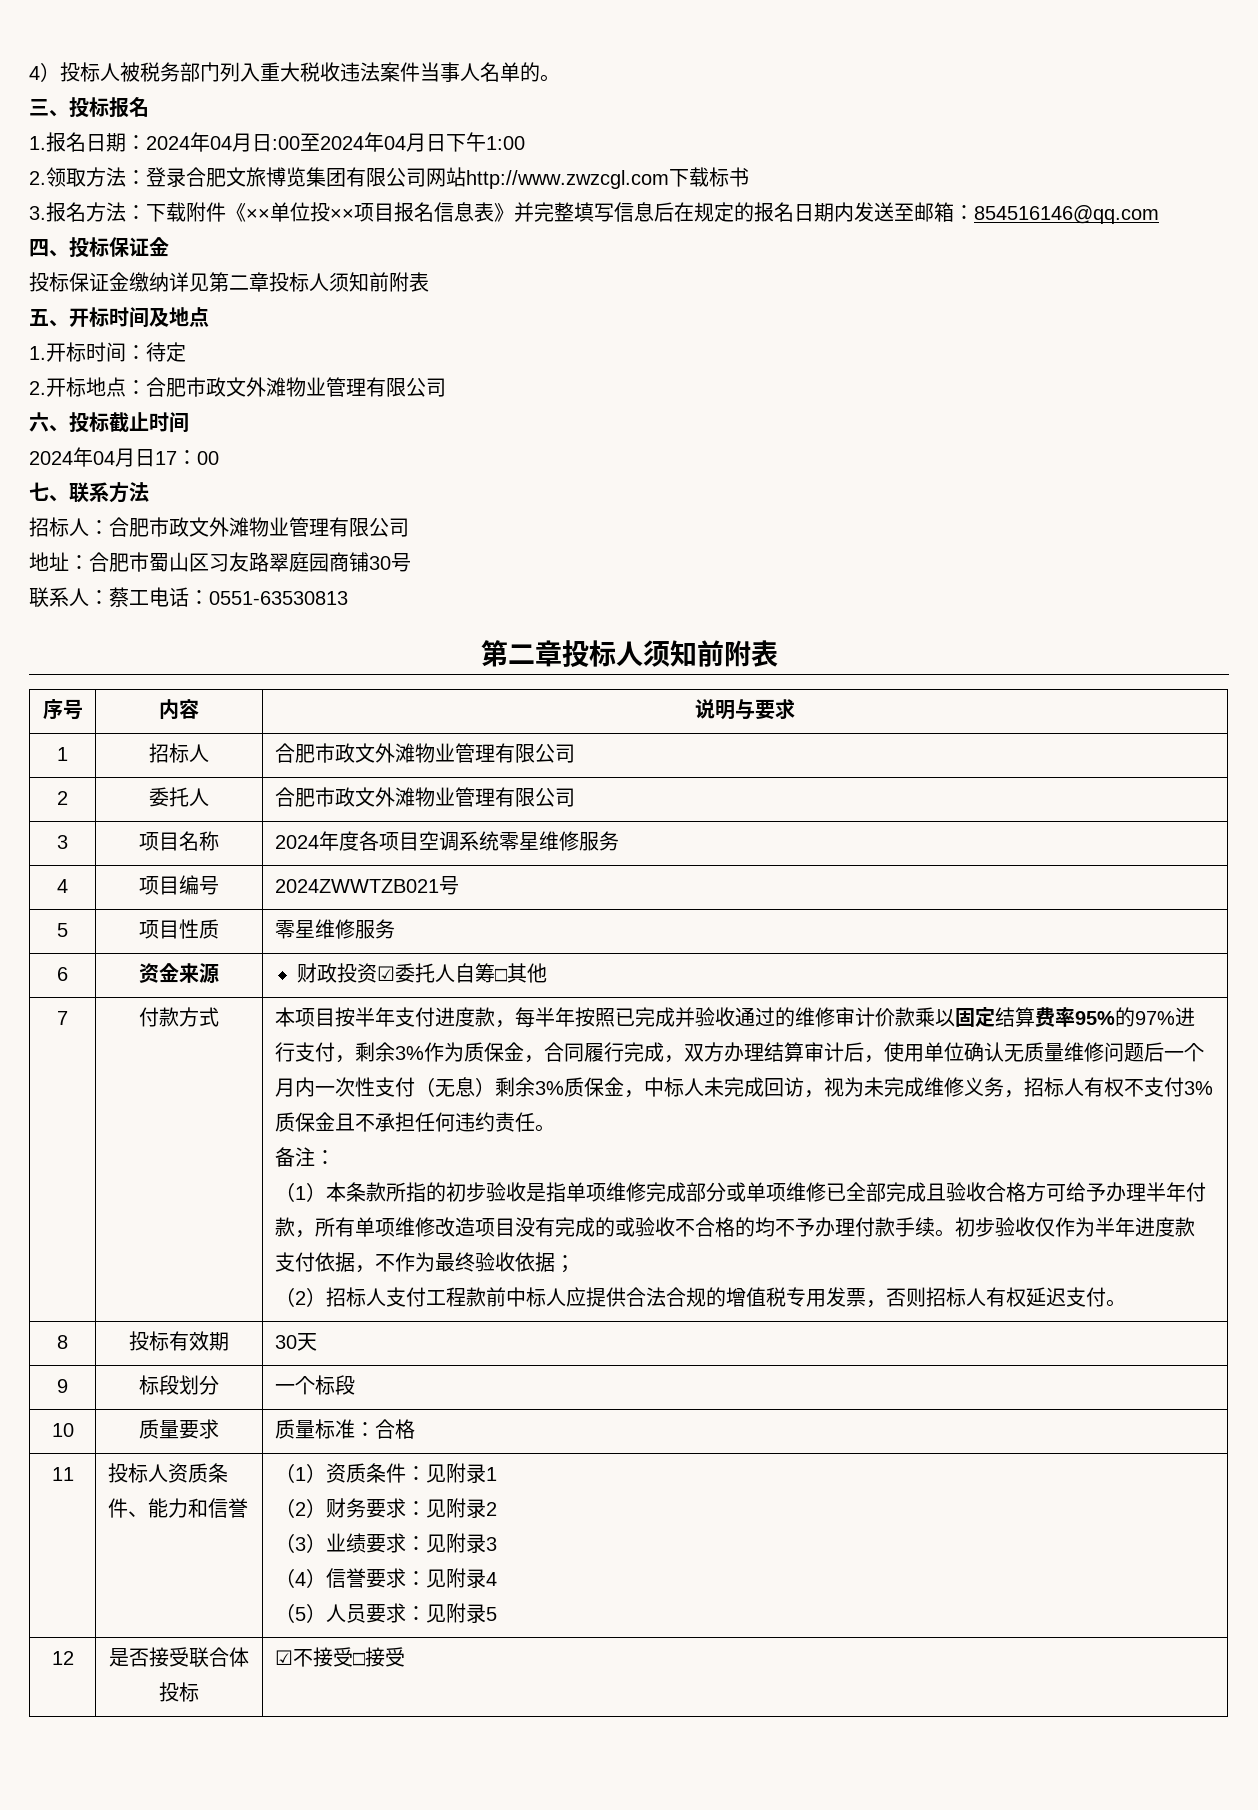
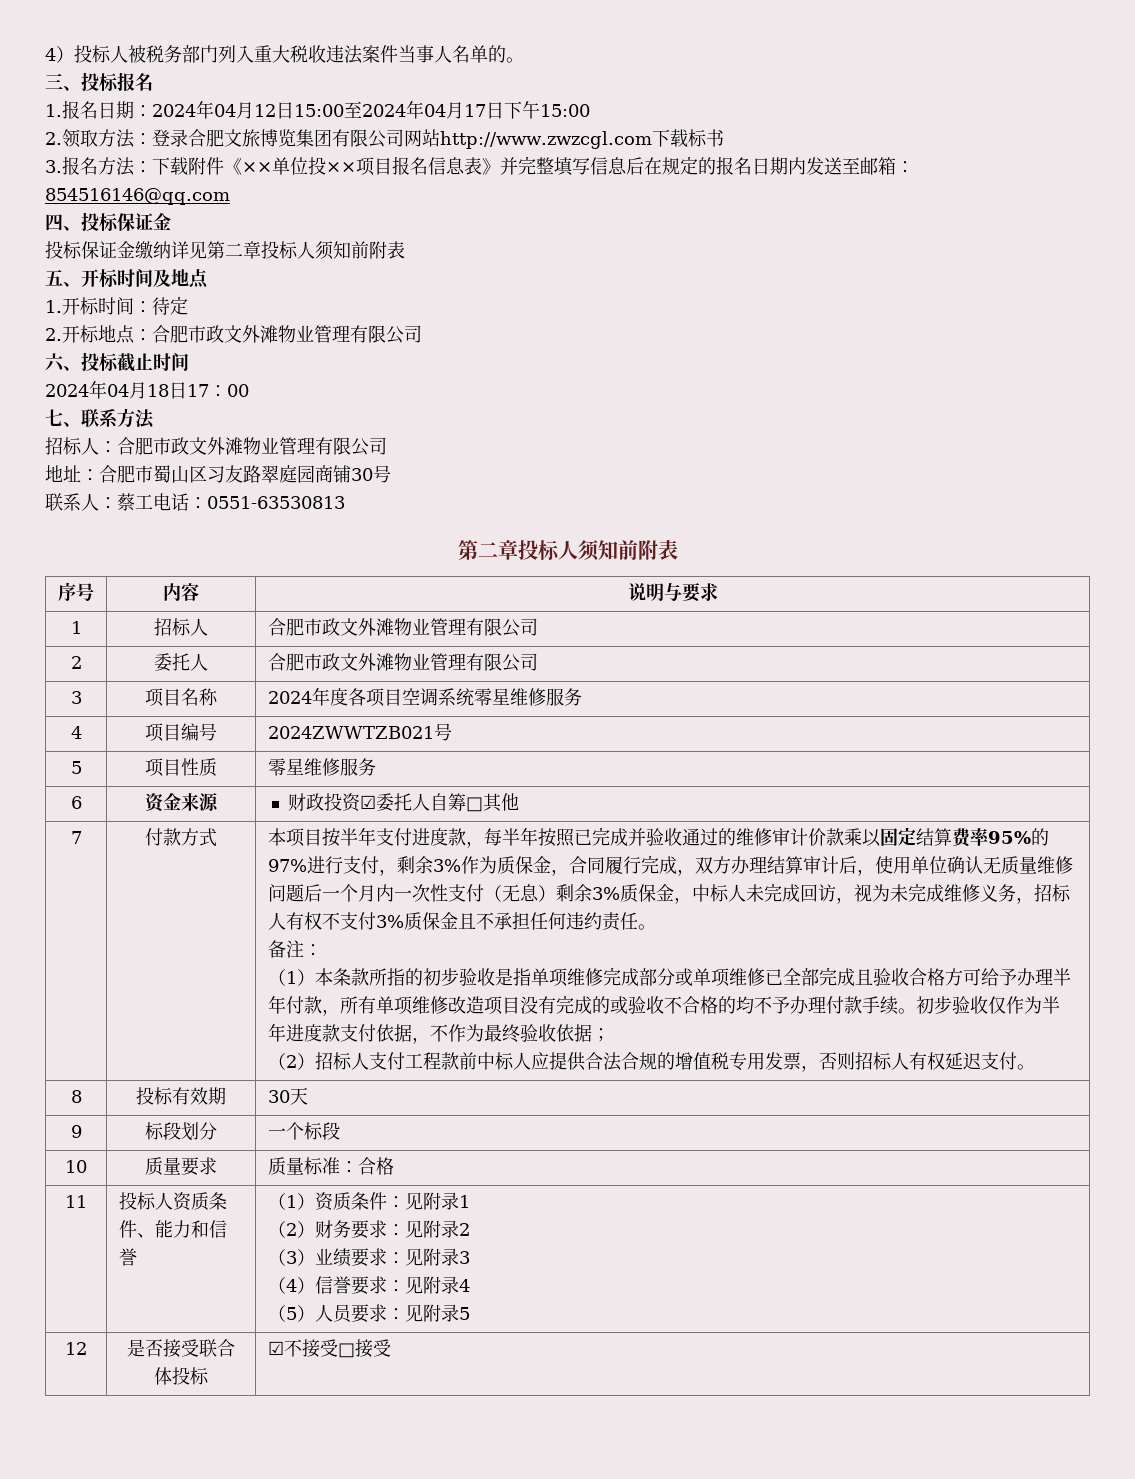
- 1.报名日期：2024年04月日:00至2024年04月日下午1:00
+ 1.报名日期：2024年04月12日15:00至2024年04月17日下午15:00
- 2024年04月日17：00
+ 2024年04月18日17：00

